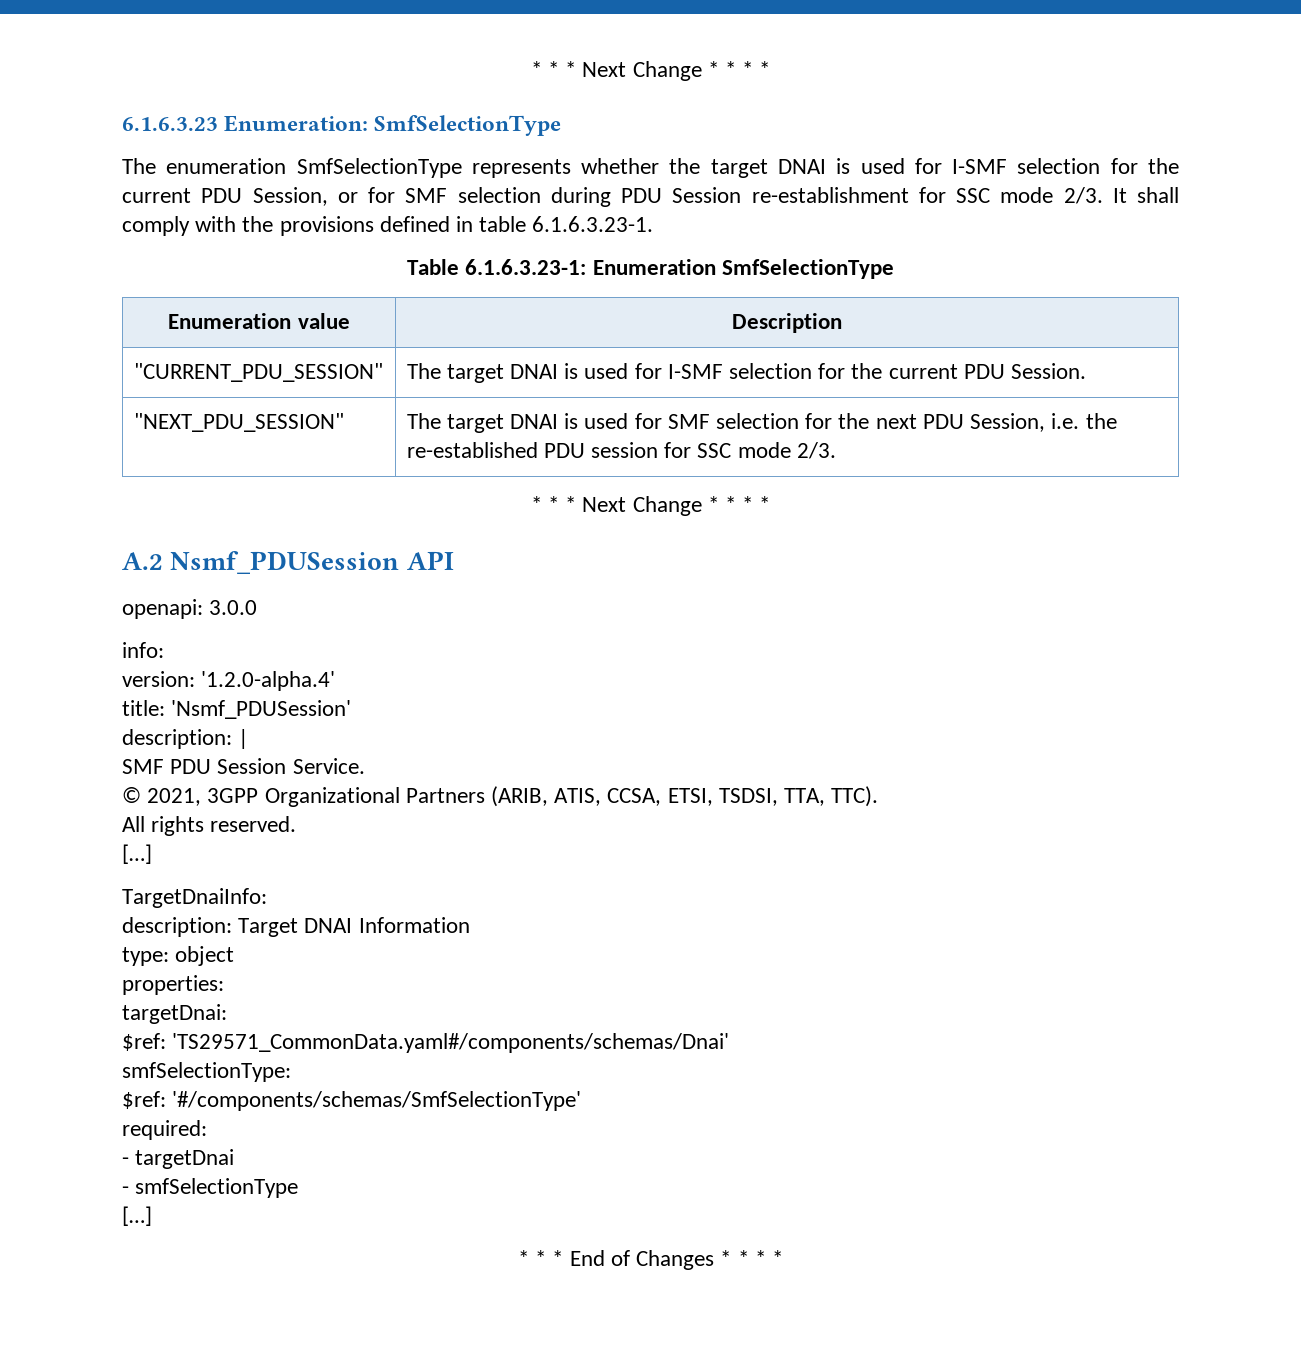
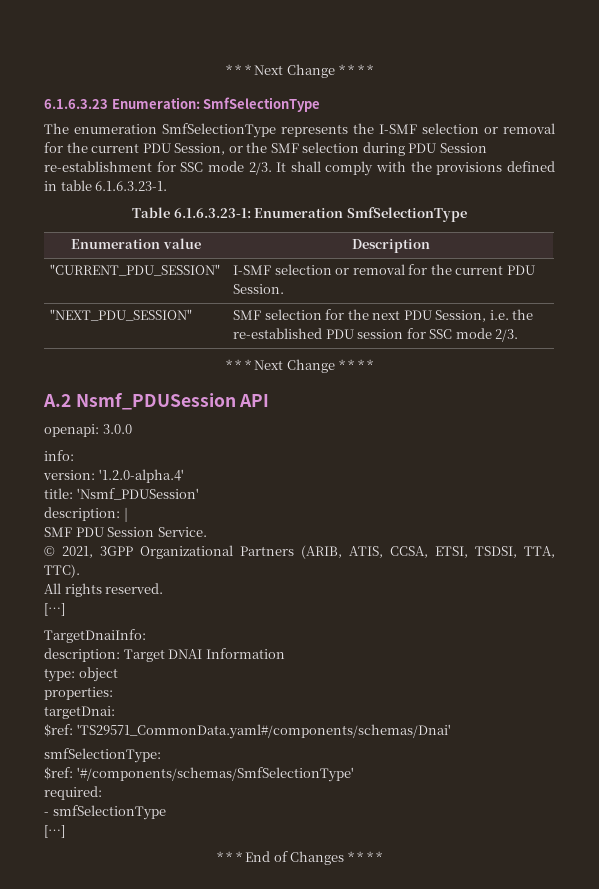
- The enumeration SmfSelectionType represents whether the target DNAI is used for I-SMF selection for the current PDU Session, or for SMF selection during PDU Session re-establishment for SSC mode 2/3.
+ The enumeration SmfSelectionType represents the I-SMF selection or removal for the current PDU Session, or the SMF selection during PDU Session re-establishment for SSC mode 2/3.
- "CURRENT_PDU_SESSION" | The target DNAI is used for I-SMF selection for the current PDU Session.
+ "CURRENT_PDU_SESSION" | I-SMF selection or removal for the current PDU Session.
- "NEXT_PDU_SESSION" | The target DNAI is used for SMF selection for the next PDU Session, i.e. the re-established PDU session for SSC mode 2/3.
+ "NEXT_PDU_SESSION" | SMF selection for the next PDU Session, i.e. the re-established PDU session for SSC mode 2/3.
- - targetDnai

